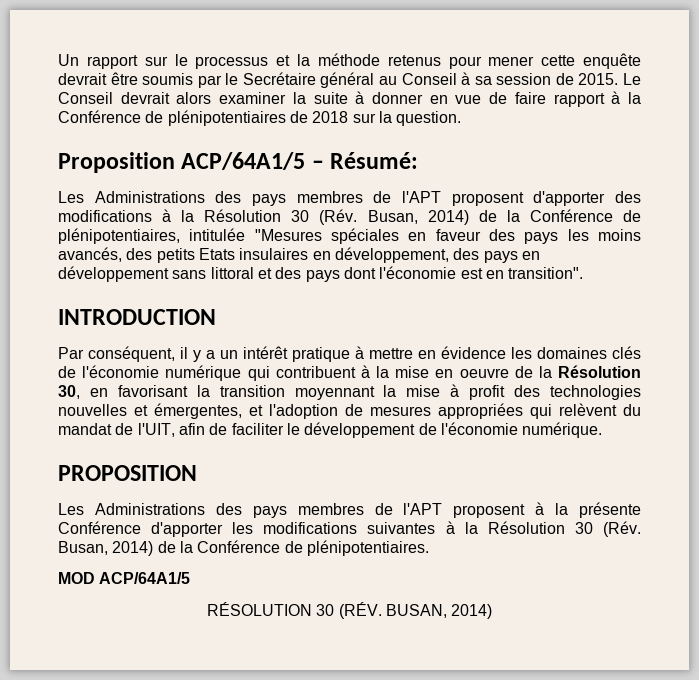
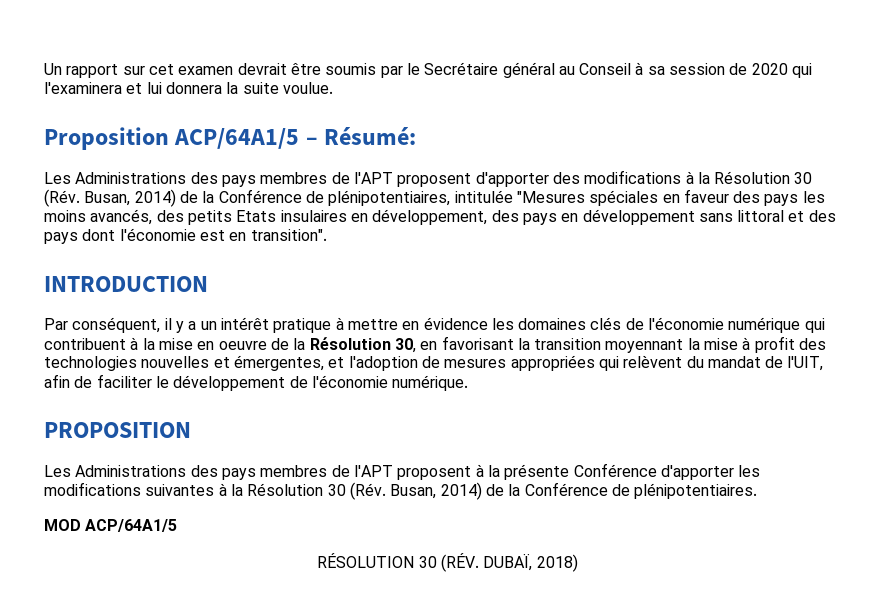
- Un rapport sur le processus et la méthode retenus pour mener cette enquête devrait être soumis par le Secrétaire général au Conseil à sa session de 2015. Le Conseil devrait alors examiner la suite à donner en vue de faire rapport à la Conférence de plénipotentiaires de 2018 sur la question.
+ Un rapport sur cet examen devrait être soumis par le Secrétaire général au Conseil à sa session de 2020 qui l'examinera et lui donnera la suite voulue.
- RÉSOLUTION 30 (RÉV. BUSAN, 2014)
+ RÉSOLUTION 30 (RÉV. DUBAÏ, 2018)

